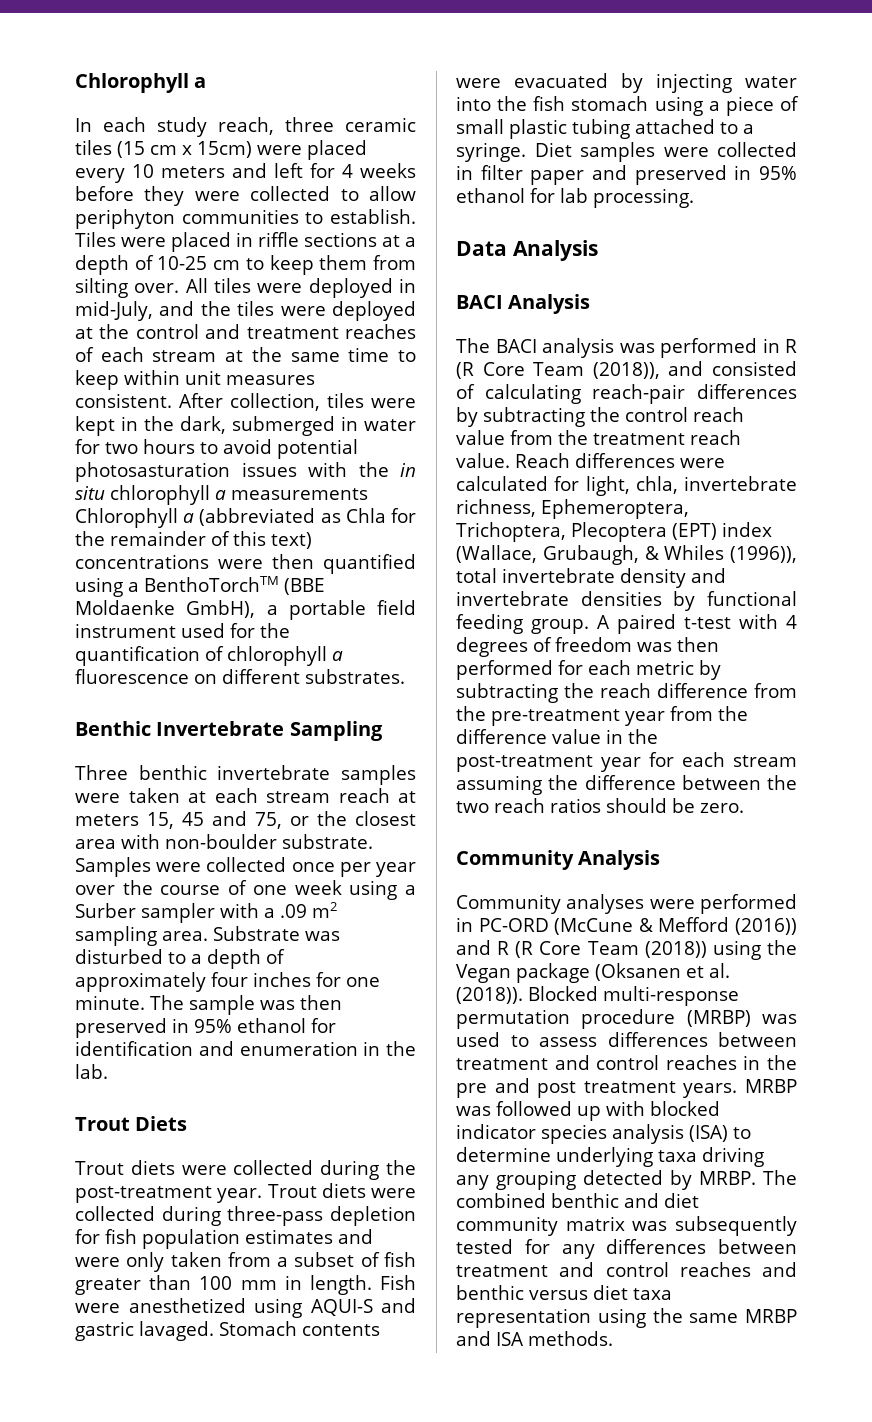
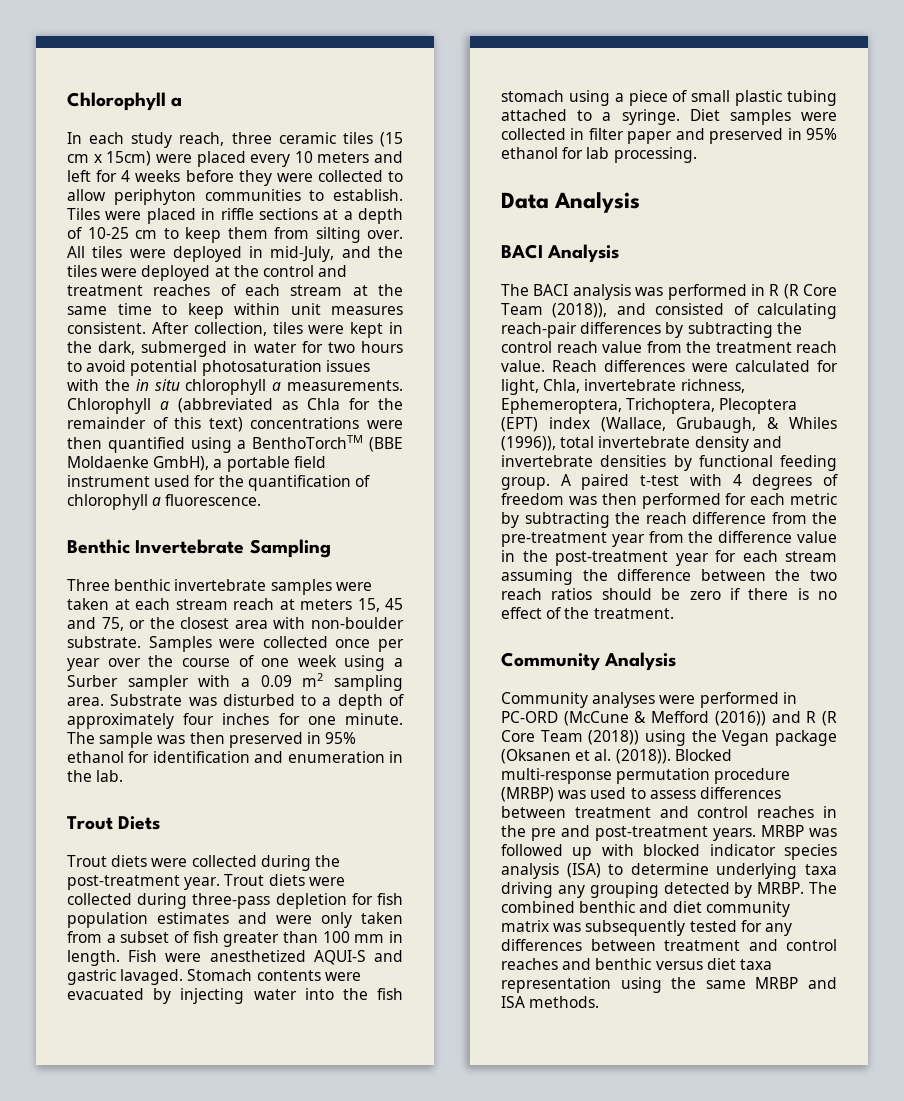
- After collection, tiles were kept in the dark, submerged in water for two hours to avoid potential photosasturation issues with the in situ chlorophyll a measurements Chlorophyll a (abbreviated as Chla for the remainder of this text) concentrations were then quantified using a BenthoTorchTM (BBE Moldaenke GmbH), a portable field instrument used for the quantification of chlorophyll a fluorescence on different substrates.
+ After collection, tiles were kept in the dark, submerged in water for two hours to avoid potential photosaturation issues with the in situ chlorophyll a measurements. Chlorophyll a (abbreviated as Chla for the remainder of this text) concentrations were then quantified using a BenthoTorchTM (BBE Moldaenke GmbH), a portable field instrument used for the quantification of chlorophyll a fluorescence.
- Samples were collected once per year over the course of one week using a Surber sampler with a .09 m2 sampling area.
+ Samples were collected once per year over the course of one week using a Surber sampler with a 0.09 m2 sampling area.
- Fish were anesthetized using AQUI-S and gastric lavaged.
+ Fish were anesthetized AQUI-S and gastric lavaged.
- Reach differences were calculated for light, chla, invertebrate richness, Ephemeroptera, Trichoptera, Plecoptera (EPT) index (Wallace, Grubaugh, & Whiles (1996)), total invertebrate density and invertebrate densities by functional feeding group.
+ Reach differences were calculated for light, Chla, invertebrate richness, Ephemeroptera, Trichoptera, Plecoptera (EPT) index (Wallace, Grubaugh, & Whiles (1996)), total invertebrate density and invertebrate densities by functional feeding group.
- A paired t-test with 4 degrees of freedom was then performed for each metric by subtracting the reach difference from the pre-treatment year from the difference value in the post-treatment year for each stream assuming the difference between the two reach ratios should be zero.
+ A paired t-test with 4 degrees of freedom was then performed for each metric by subtracting the reach difference from the pre-treatment year from the difference value in the post-treatment year for each stream assuming the difference between the two reach ratios should be zero if there is no effect of the treatment.
- Blocked multi-response permutation procedure (MRBP) was used to assess differences between treatment and control reaches in the pre and post treatment years.
+ Blocked multi-response permutation procedure (MRBP) was used to assess differences between treatment and control reaches in the pre and post-treatment years.

